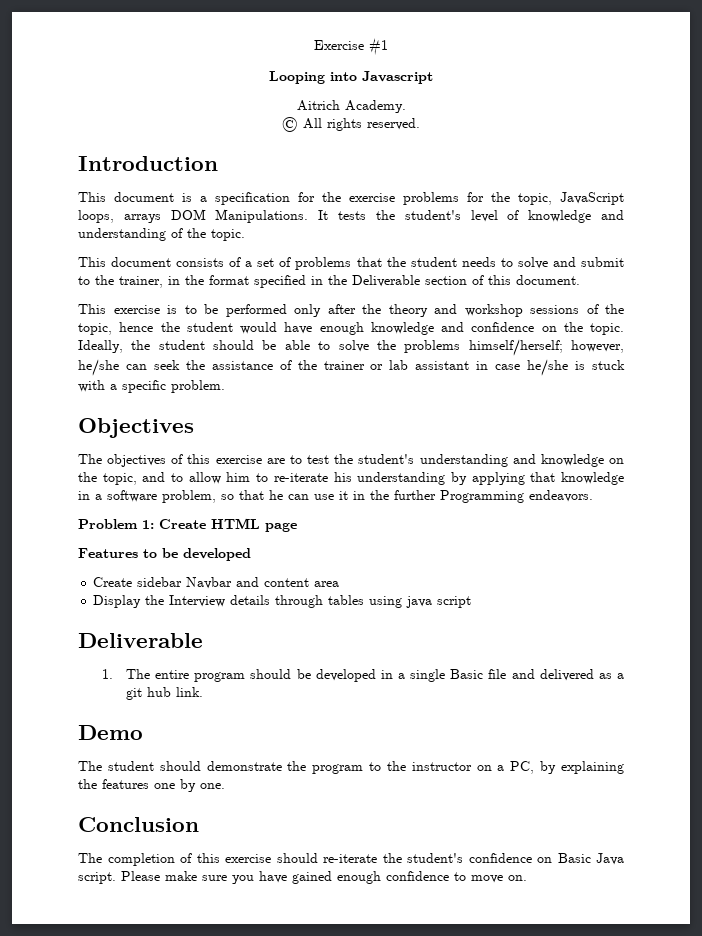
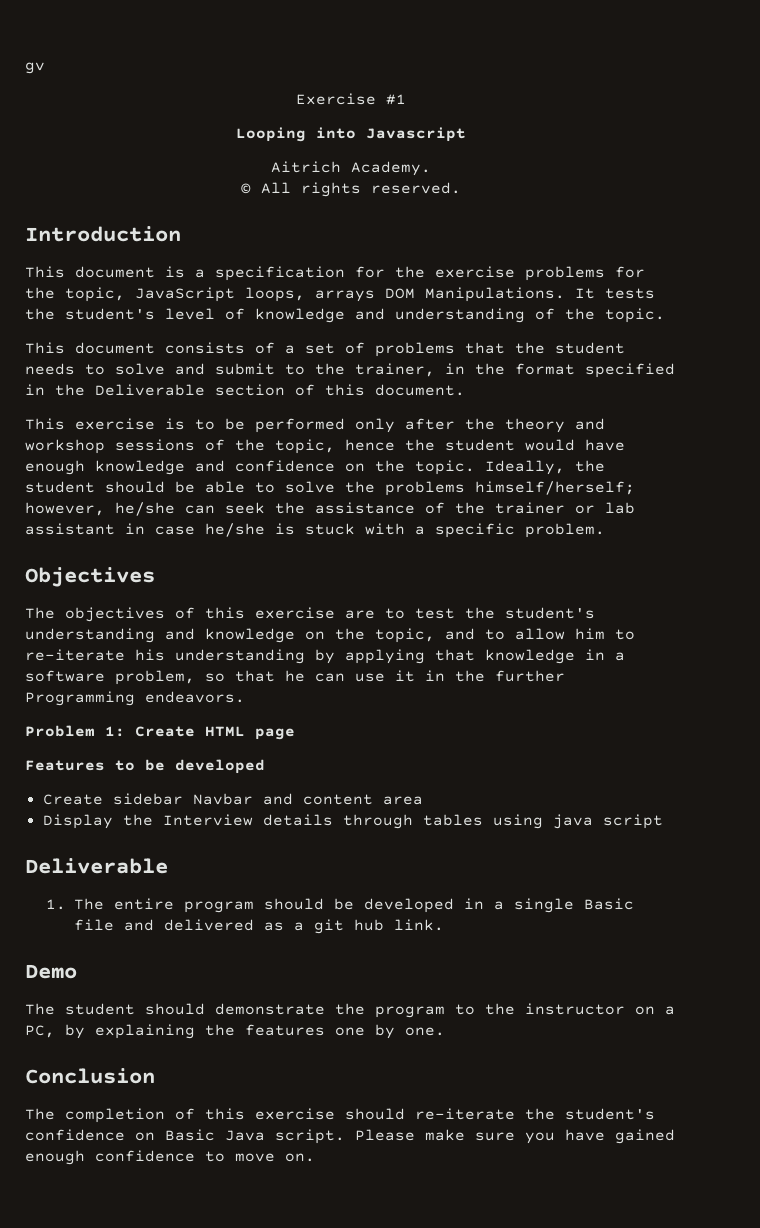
+ gv

